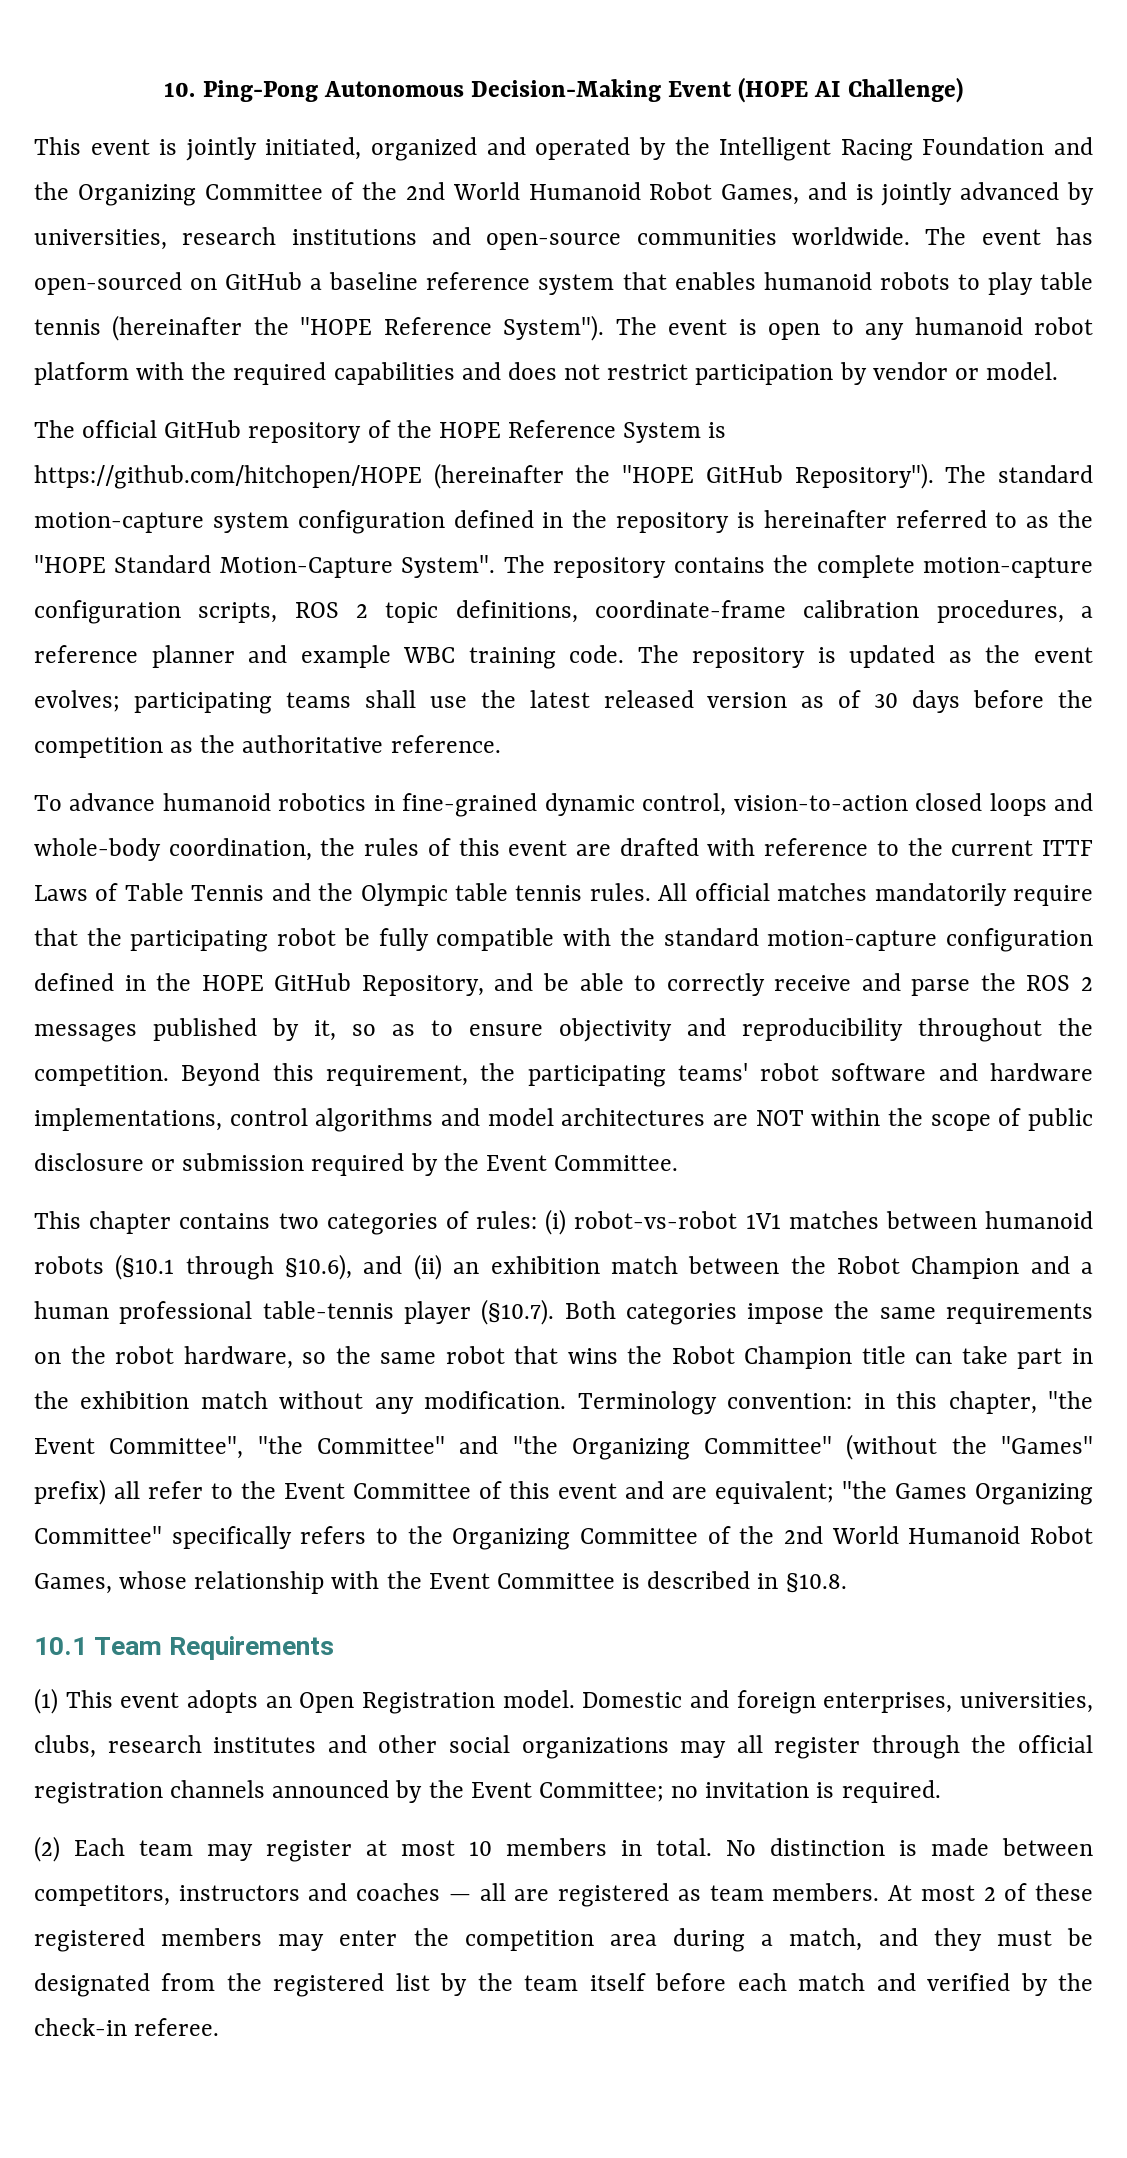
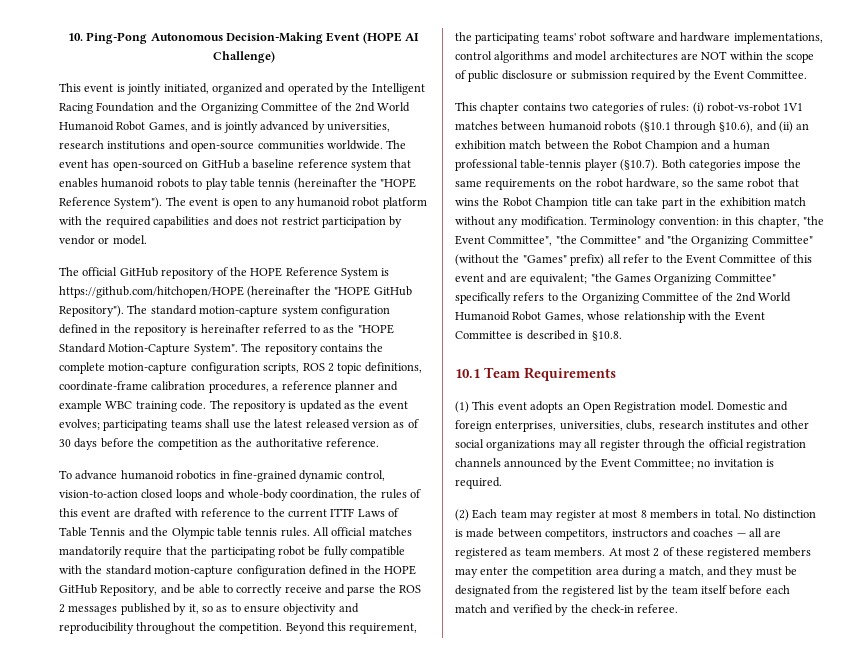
- (2) Each team may register at most 10 members in total.
+ (2) Each team may register at most 8 members in total.

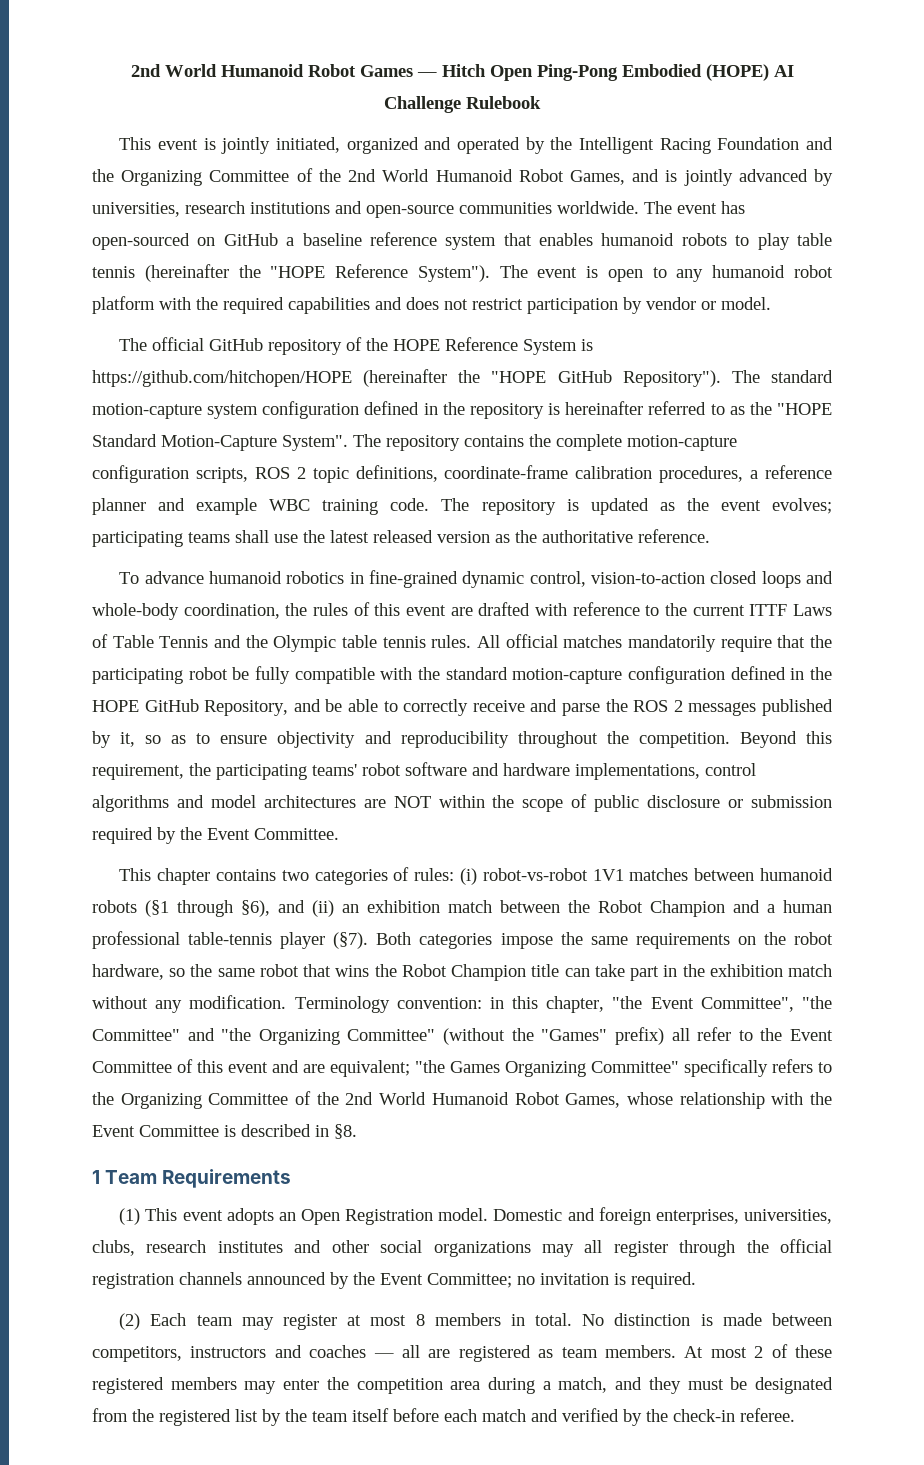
- 10. Ping-Pong Autonomous Decision-Making Event (HOPE AI Challenge)
+ 2nd World Humanoid Robot Games — Hitch Open Ping-Pong Embodied (HOPE) AI Challenge Rulebook
- The repository is updated as the event evolves; participating teams shall use the latest released version as of 30 days before the competition as the authoritative reference.
+ The repository is updated as the event evolves; participating teams shall use the latest released version as the authoritative reference.
- This chapter contains two categories of rules: (i) robot-vs-robot 1V1 matches between humanoid robots (§10.1 through §10.6), and (ii) an exhibition match between the Robot Champion and a human professional table-tennis player (§10.7). Both categories impose the same requirements on the robot hardware, so the same robot that wins the Robot Champion title can take part in the exhibition match without any modification.
+ This chapter contains two categories of rules: (i) robot-vs-robot 1V1 matches between humanoid robots (§1 through §6), and (ii) an exhibition match between the Robot Champion and a human professional table-tennis player (§7). Both categories impose the same requirements on the robot hardware, so the same robot that wins the Robot Champion title can take part in the exhibition match without any modification.
- Terminology convention: in this chapter, "the Event Committee", "the Committee" and "the Organizing Committee" (without the "Games" prefix) all refer to the Event Committee of this event and are equivalent; "the Games Organizing Committee" specifically refers to the Organizing Committee of the 2nd World Humanoid Robot Games, whose relationship with the Event Committee is described in §10.8.
- 10.1 Team Requirements
+ Terminology convention: in this chapter, "the Event Committee", "the Committee" and "the Organizing Committee" (without the "Games" prefix) all refer to the Event Committee of this event and are equivalent; "the Games Organizing Committee" specifically refers to the Organizing Committee of the 2nd World Humanoid Robot Games, whose relationship with the Event Committee is described in §8.
+ 1 Team Requirements

